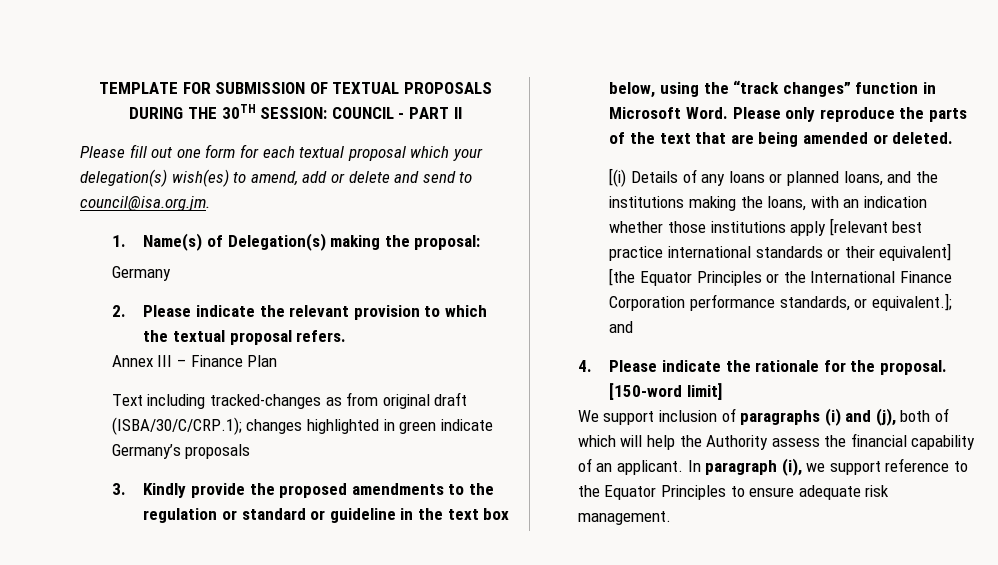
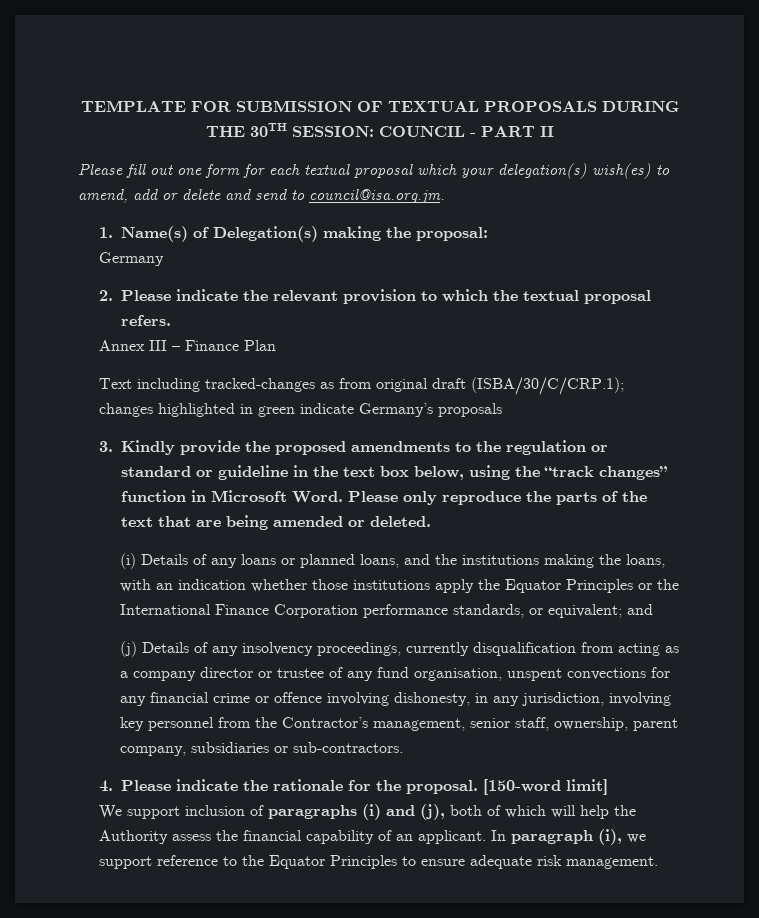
- [(i) Details of any loans or planned loans, and the institutions making the loans, with an indication whether those institutions apply [relevant best practice international standards or their equivalent] [the Equator Principles or the International Finance Corporation performance standards, or equivalent.]; and
+ (i) Details of any loans or planned loans, and the institutions making the loans, with an indication whether those institutions apply the Equator Principles or the International Finance Corporation performance standards, or equivalent; and
+ (j) Details of any insolvency proceedings, currently disqualification from acting as a company director or trustee of any fund organisation, unspent convections for any financial crime or offence involving dishonesty, in any jurisdiction, involving key personnel from the Contractor’s management, senior staff, ownership, parent company, subsidiaries or sub-contractors.

